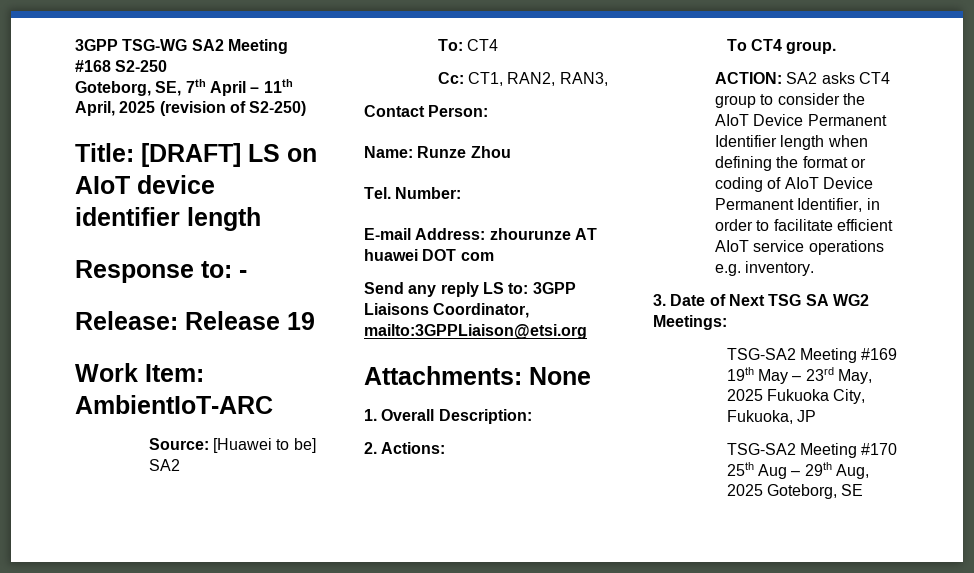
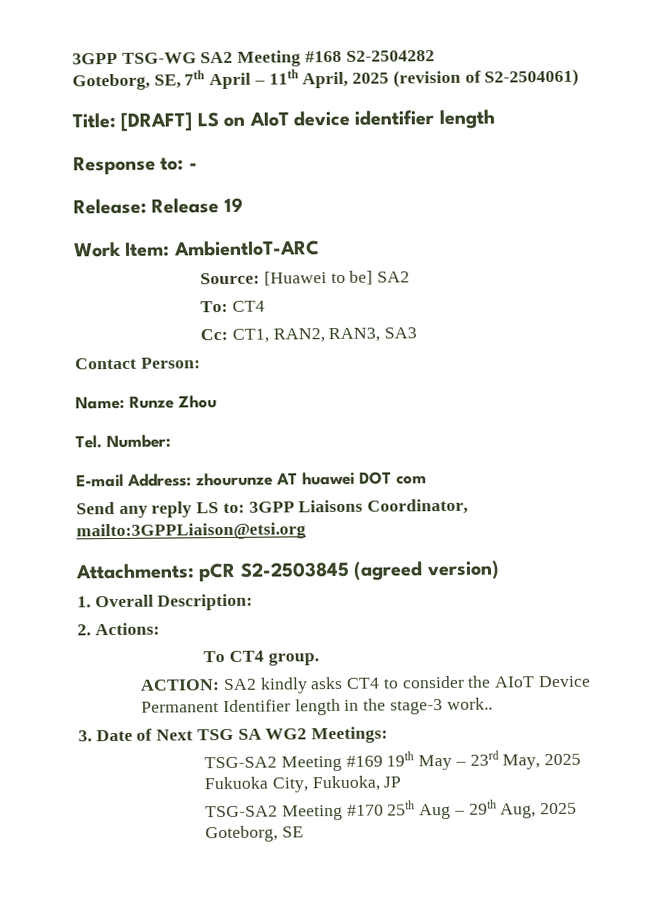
- 3GPP TSG-WG SA2 Meeting #168 S2-250
+ 3GPP TSG-WG SA2 Meeting #168 S2-2504282
- Goteborg, SE, 7th April – 11th April, 2025 (revision of S2-250)
+ Goteborg, SE, 7th April – 11th April, 2025 (revision of S2-2504061)
- Cc: CT1, RAN2, RAN3,
+ Cc: CT1, RAN2, RAN3, SA3
- Attachments: None
+ Attachments: pCR S2-2503845 (agreed version)
- ACTION: SA2 asks CT4 group to consider the AIoT Device Permanent Identifier length when defining the format or coding of AIoT Device Permanent Identifier, in order to facilitate efficient AIoT service operations e.g. inventory.
+ ACTION: SA2 kindly asks CT4 to consider the AIoT Device Permanent Identifier length in the stage-3 work..

